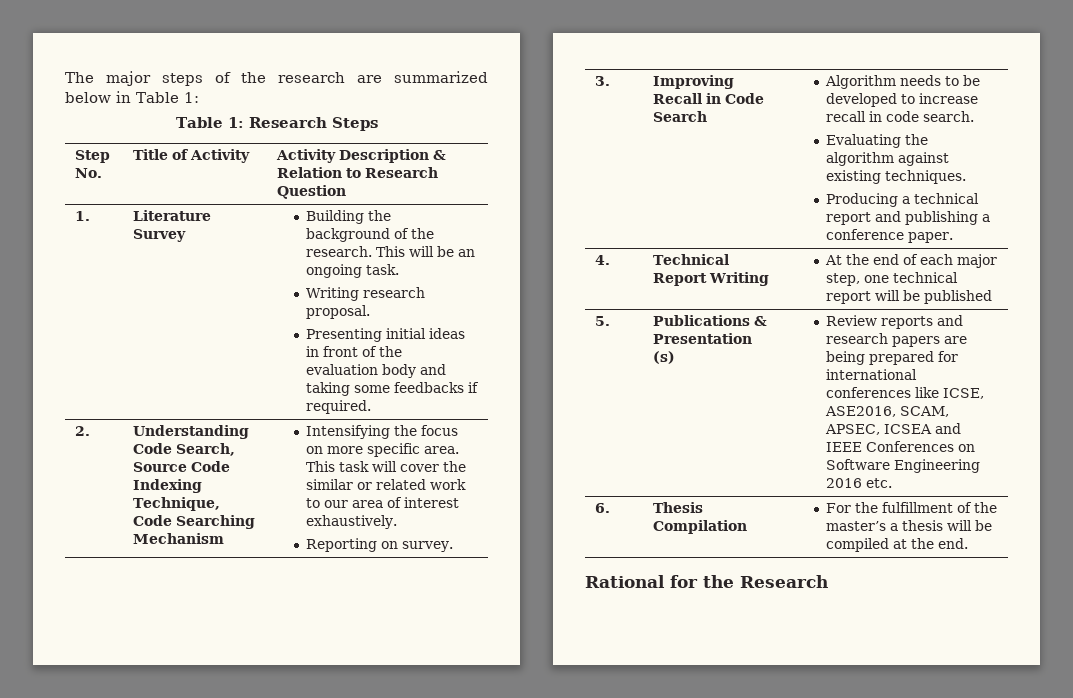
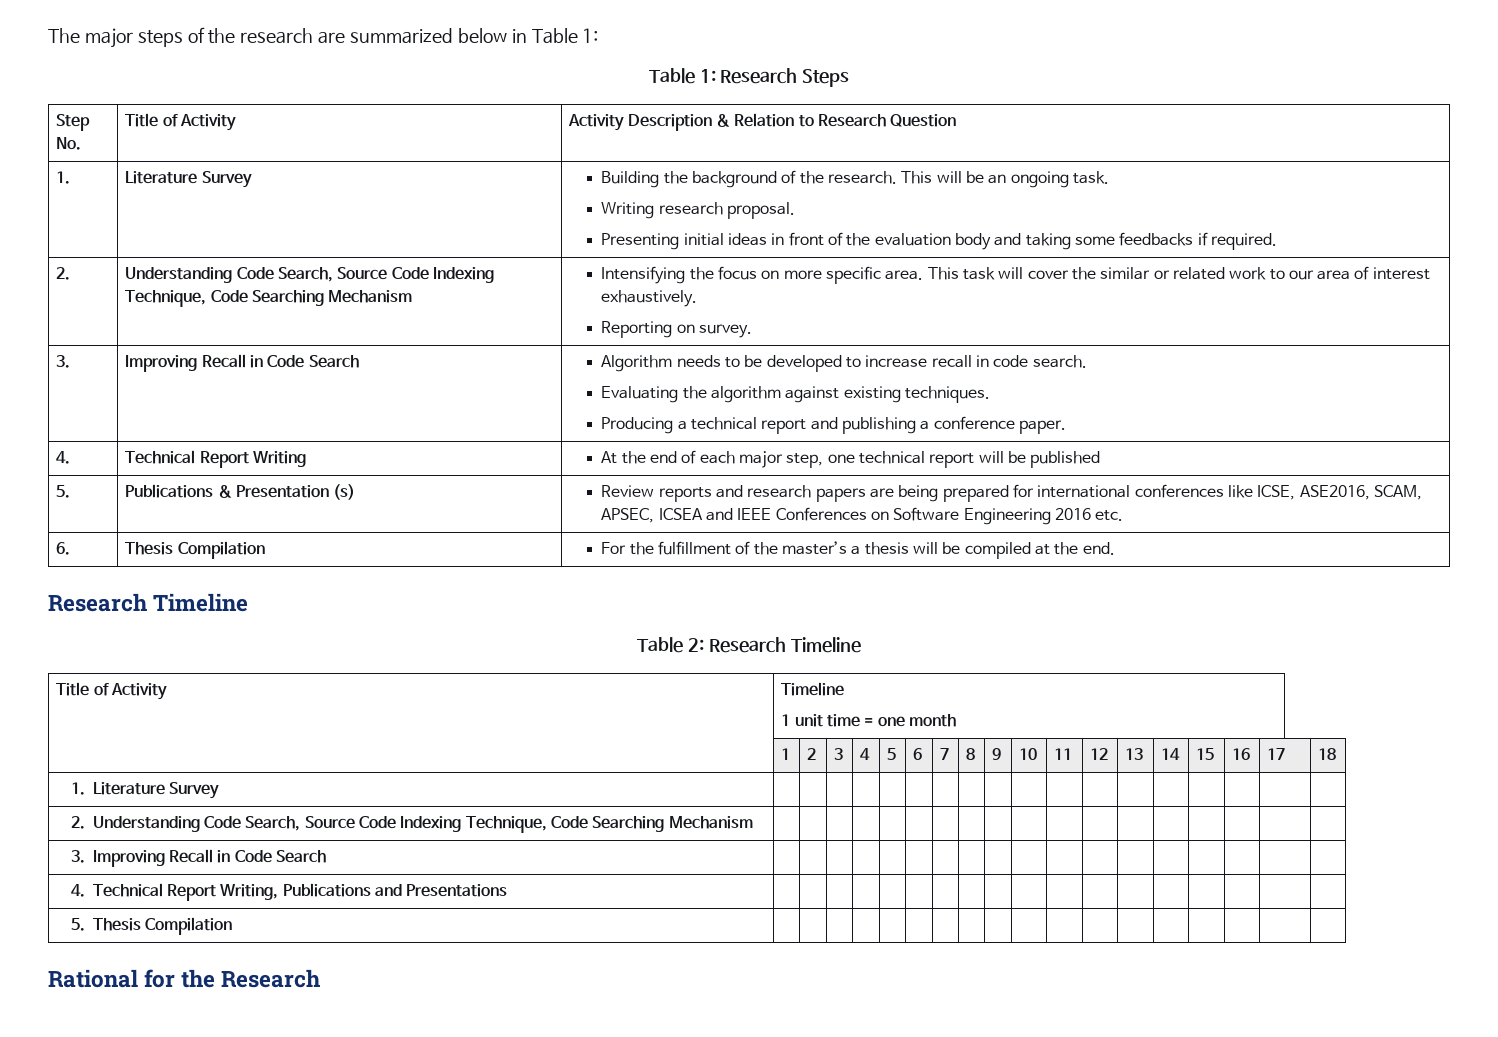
  6. | Thesis Compilation | For the fulfillment of the master’s a thesis will be compiled at the end.
+ Research Timeline
+ Table 2: Research Timeline
+ Title of Activity | Timeline
+ 1 unit time = one month
+ | 1 | 2 | 3 | 4 | 5 | 6 | 7 | 8 | 9 | 10 | 11 | 12 | 13 | 14 | 15 | 16 | 17 | 18
+ 1. Literature Survey | | | | | | | | | | | | | | | | | |
+ 2. Understanding Code Search, Source Code Indexing Technique, Code Searching Mechanism | | | | | | | | | | | | | | | | | |
+ 3. Improving Recall in Code Search | | | | | | | | | | | | | | | | | |
+ 4. Technical Report Writing, Publications and Presentations | | | | | | | | | | | | | | | | | |
+ 5. Thesis Compilation | | | | | | | | | | | | | | | | | |

